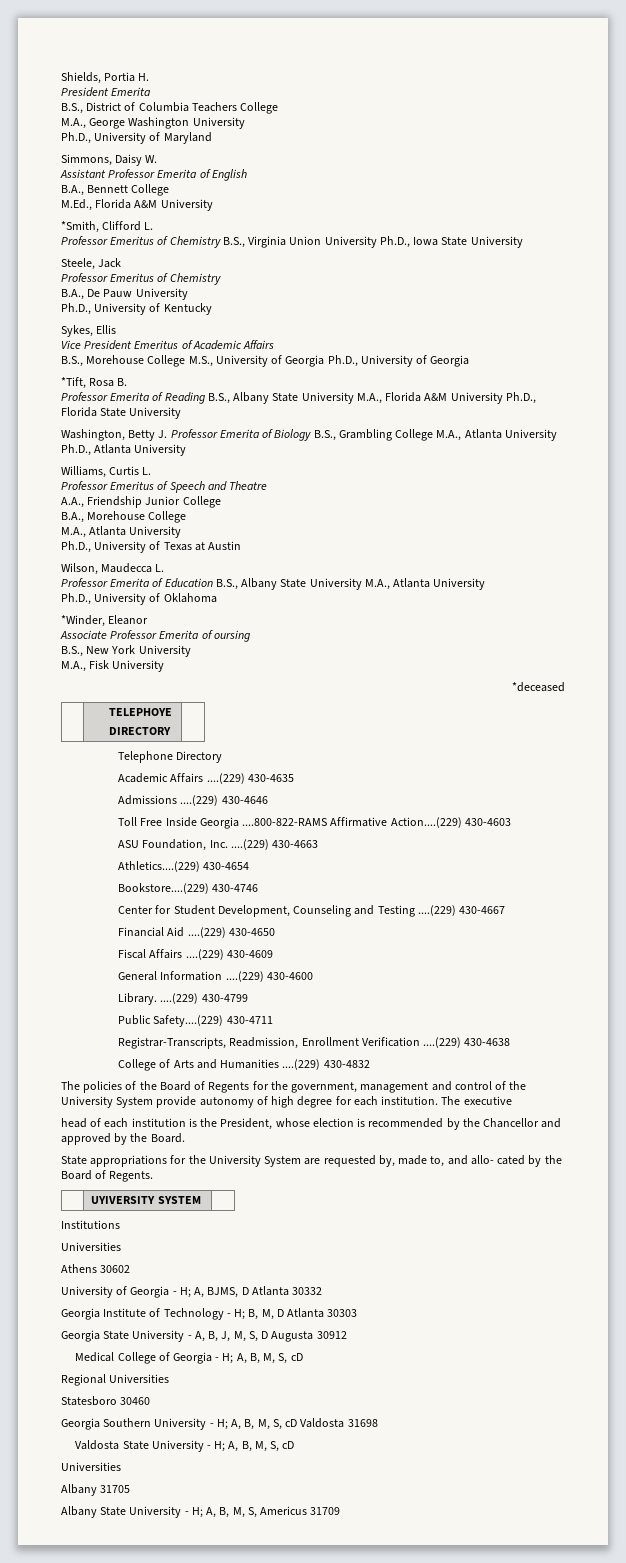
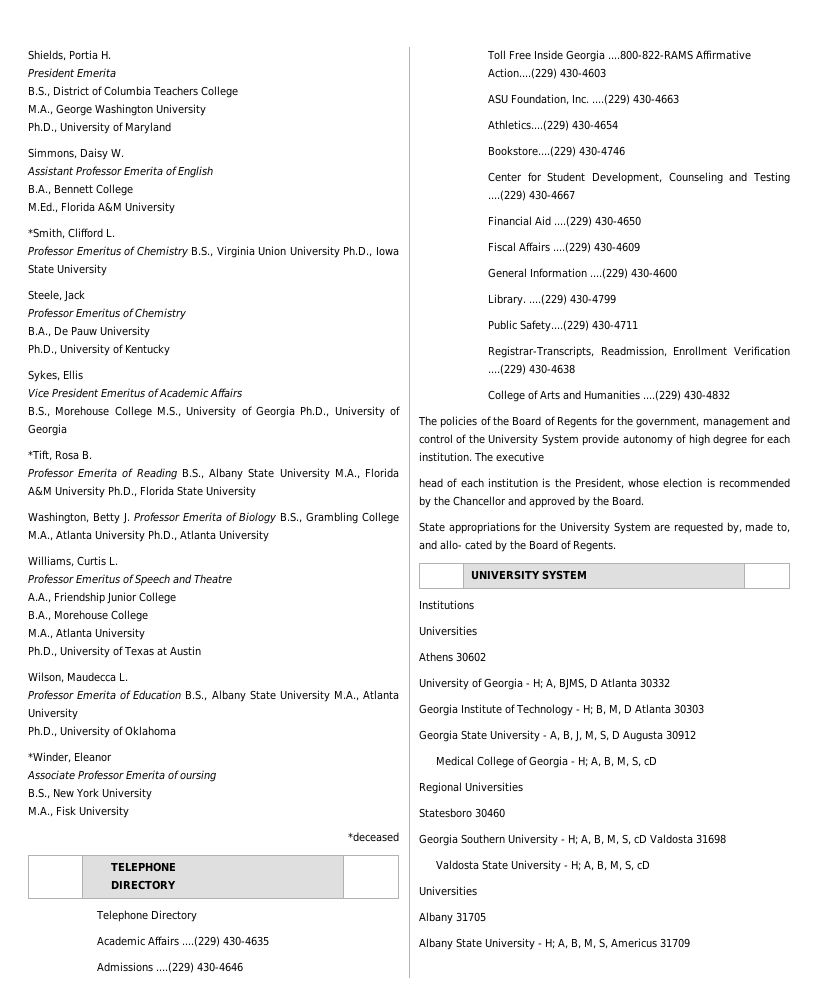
- | TELEPHOYE
+ | TELEPHONE
- | UYIVERSITY SYSTEM |
+ | UNIVERSITY SYSTEM |

